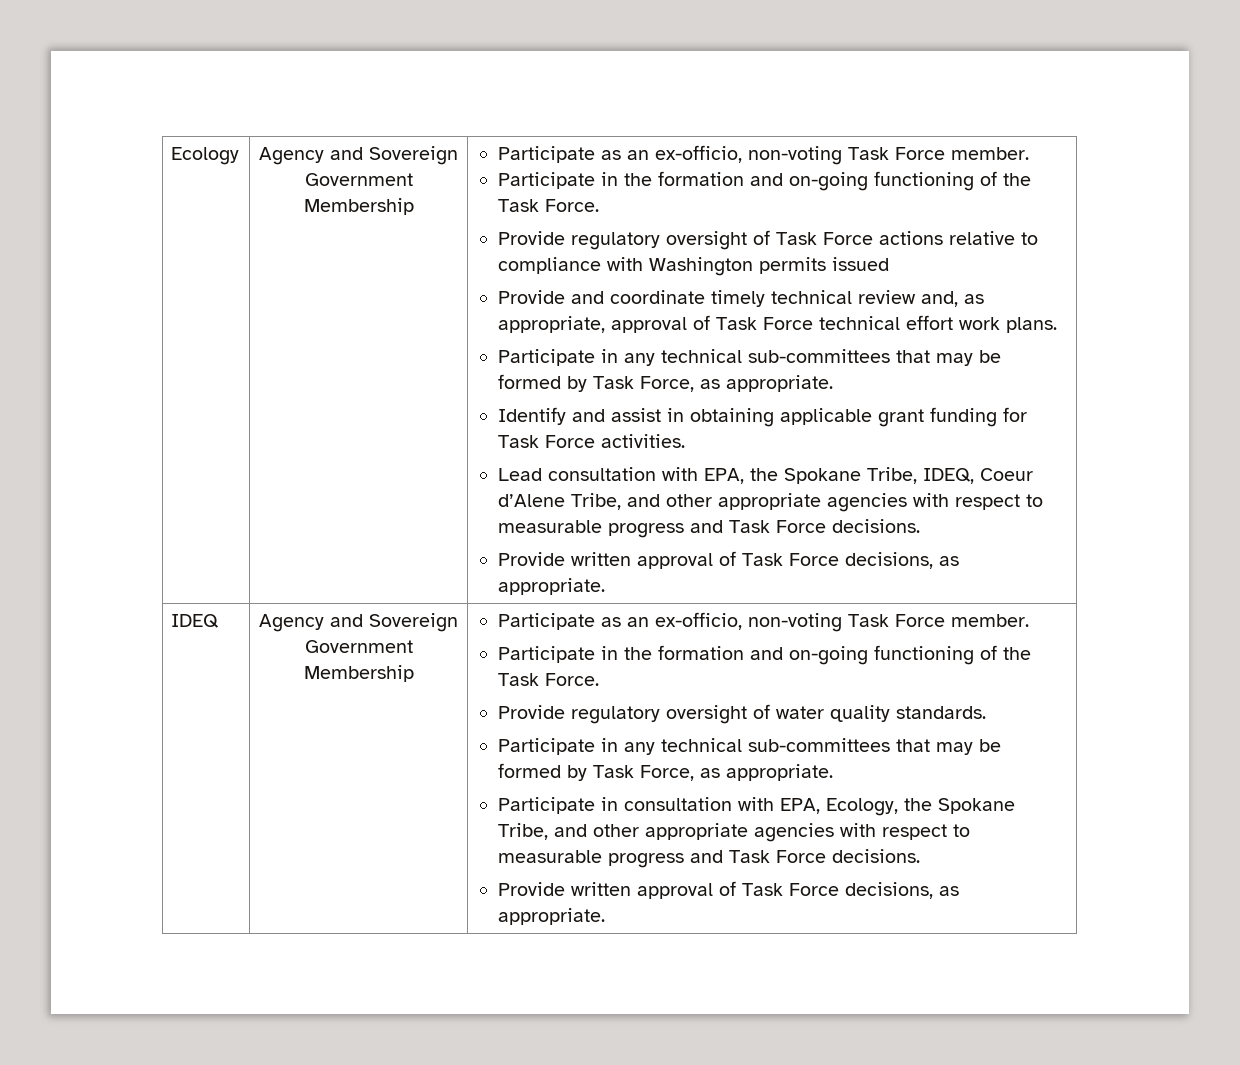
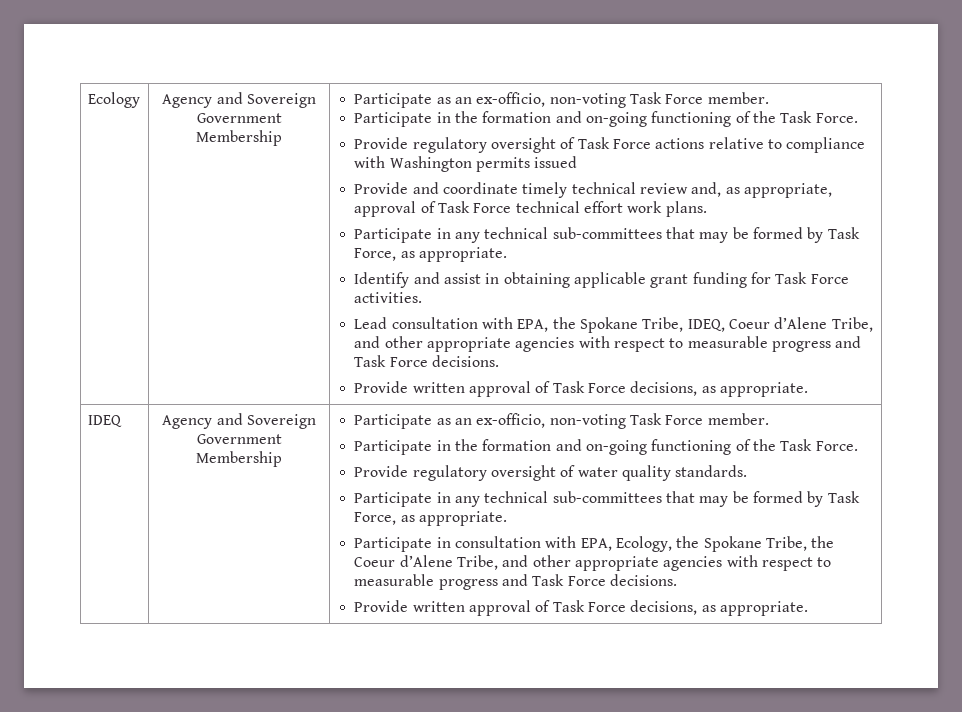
- Participate in consultation with EPA, Ecology, the Spokane Tribe, and other appropriate agencies with respect to measurable progress and Task Force decisions.
+ Participate in consultation with EPA, Ecology, the Spokane Tribe, the Coeur d’Alene Tribe, and other appropriate agencies with respect to measurable progress and Task Force decisions.

